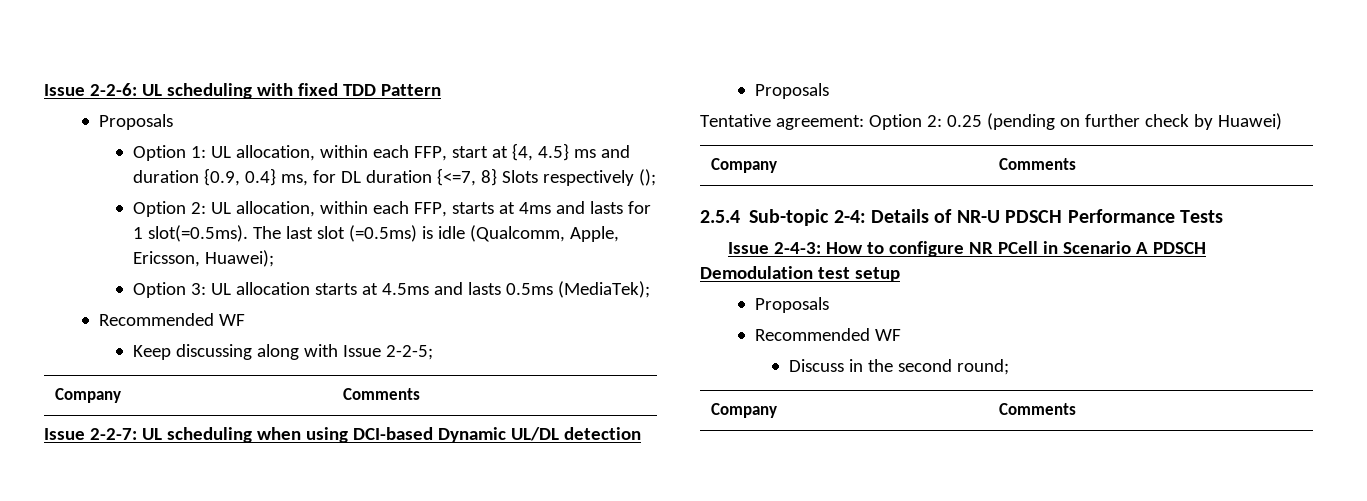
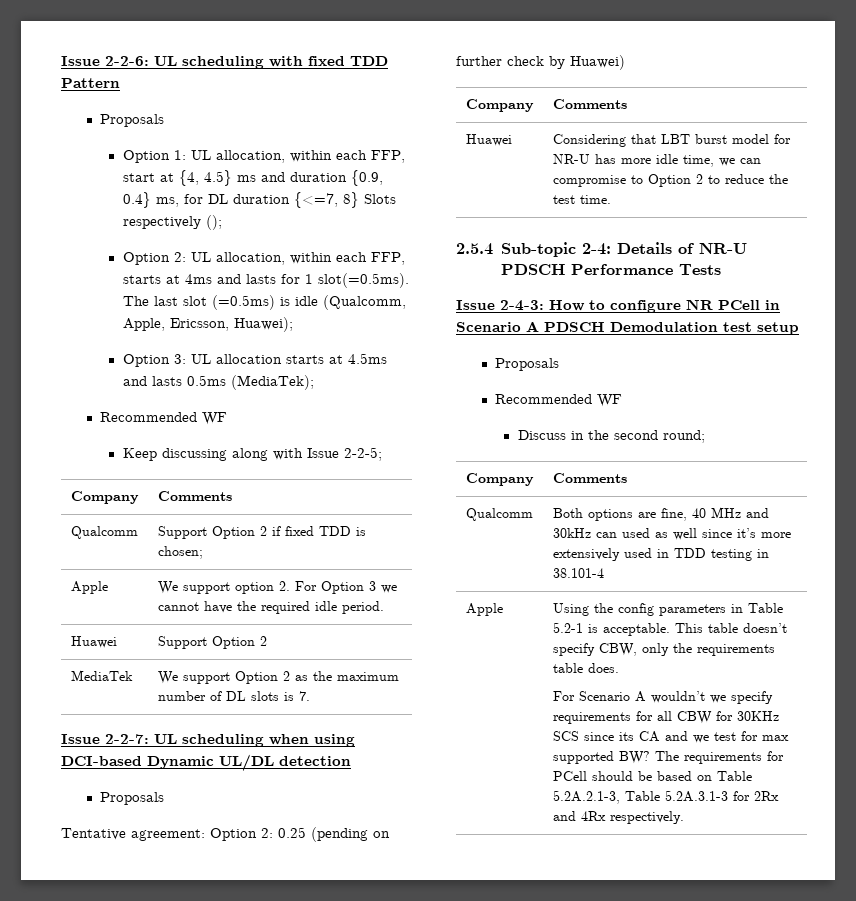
+ Qualcomm | Support Option 2 if fixed TDD is chosen;
+ Apple | We support option 2. For Option 3 we cannot have the required idle period.
+ Huawei | Support Option 2
+ MediaTek | We support Option 2 as the maximum number of DL slots is 7.
+ Huawei | Considering that LBT burst model for NR-U has more idle time, we can compromise to Option 2 to reduce the test time.
+ Qualcomm | Both options are fine, 40 MHz and 30kHz can used as well since it’s more extensively used in TDD testing in 38.101-4
+ Apple | Using the config parameters in Table 5.2-1 is acceptable. This table doesn’t specify CBW, only the requirements table does.
+ For Scenario A wouldn’t we specify requirements for all CBW for 30KHz SCS since its CA and we test for max supported BW? The requirements for PCell should be based on Table 5.2A.2.1-3, Table 5.2A.3.1-3 for 2Rx and 4Rx respectively.

